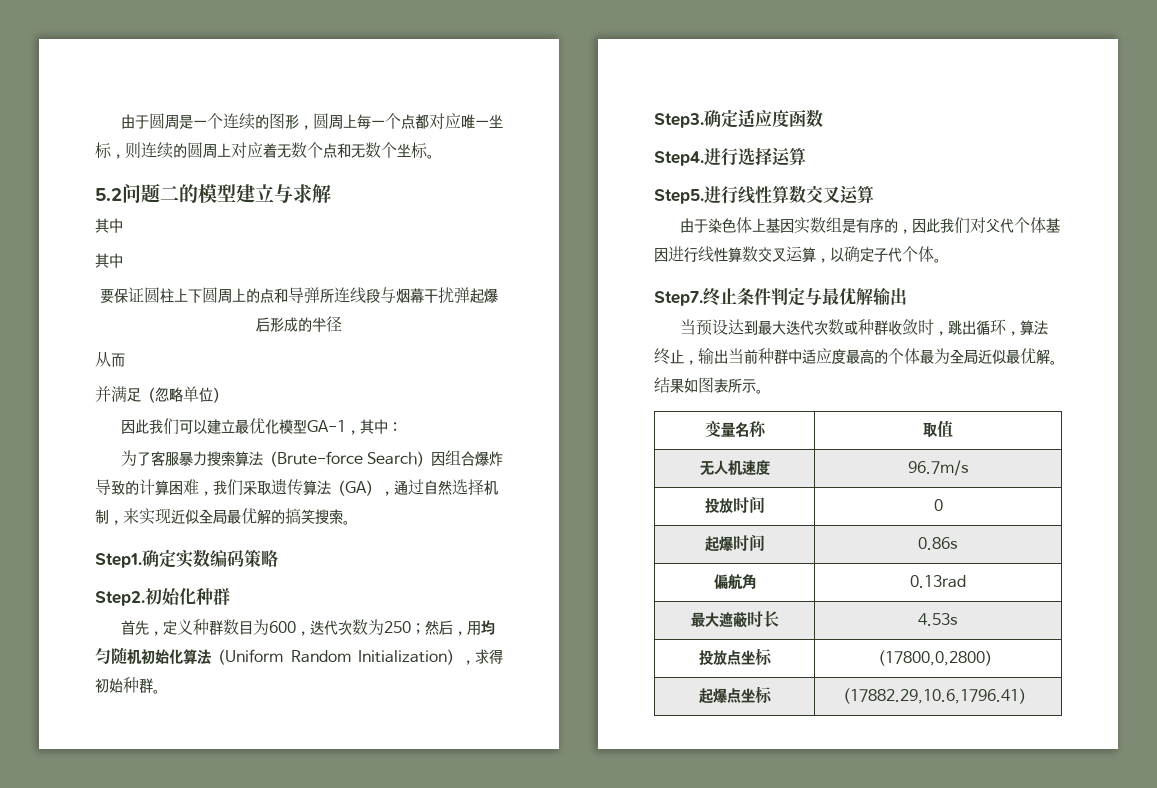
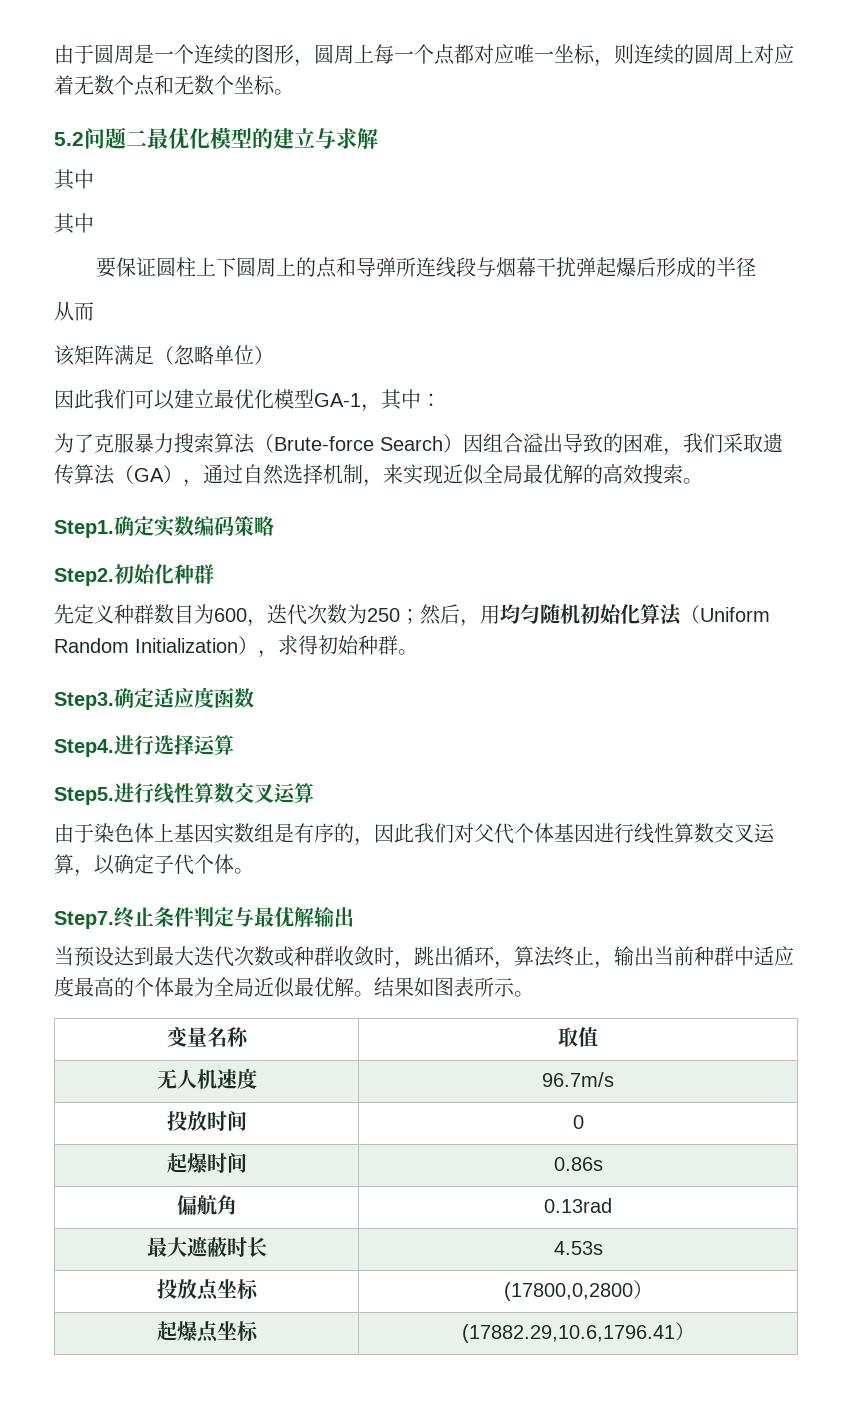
- 5.2问题二的模型建立与求解
+ 5.2问题二最优化模型的建立与求解
- 并满足（忽略单位）
+ 该矩阵满足（忽略单位）
- 为了客服暴力搜索算法（Brute-force Search）因组合爆炸导致的计算困难，我们采取遗传算法（GA），通过自然选择机制，来实现近似全局最优解的搞笑搜索。
+ 为了克服暴力搜索算法（Brute-force Search）因组合溢出导致的困难，我们采取遗传算法（GA），通过自然选择机制，来实现近似全局最优解的高效搜索。
- 首先，定义种群数目为600，迭代次数为250；然后，用均匀随机初始化算法（Uniform Random Initialization），求得初始种群。
+ 先定义种群数目为600，迭代次数为250；然后，用均匀随机初始化算法（Uniform Random Initialization），求得初始种群。

